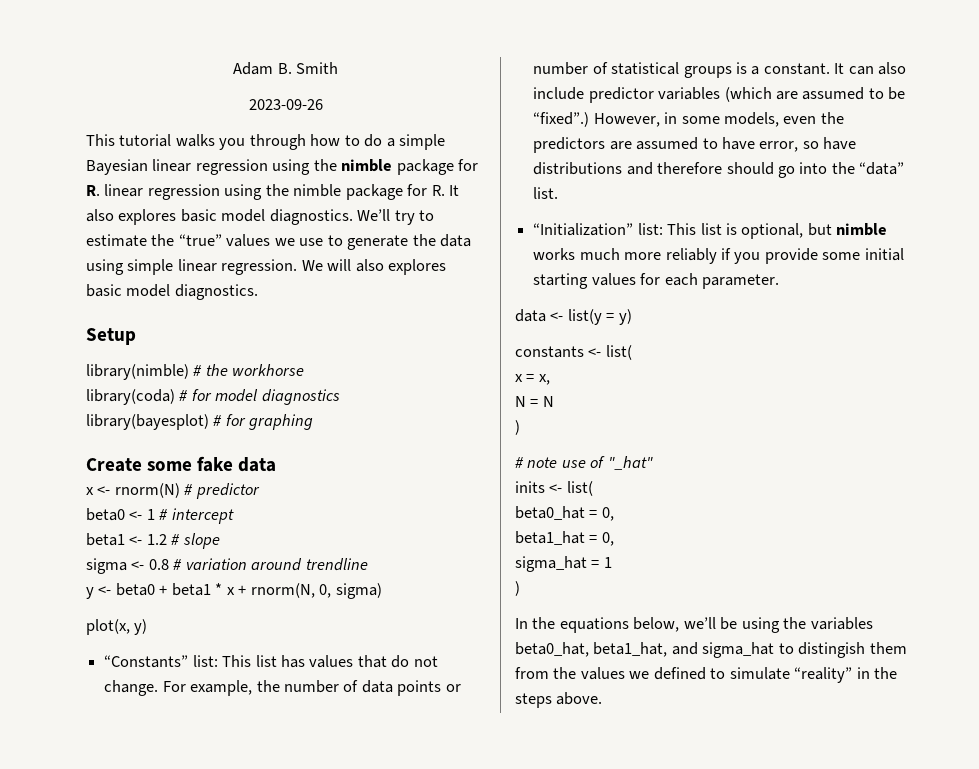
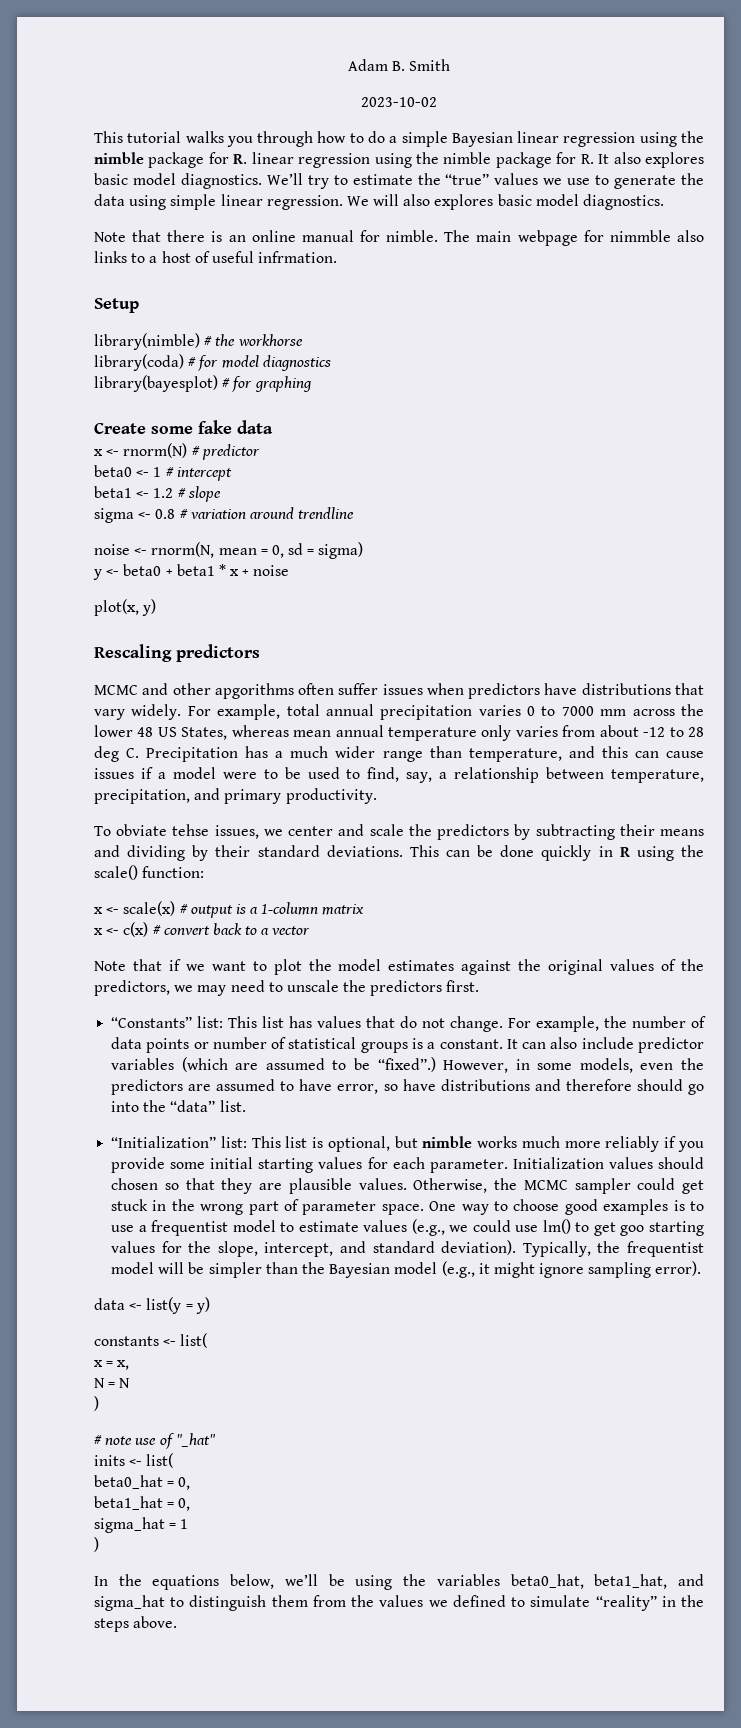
- 2023-09-26
+ 2023-10-02
+ Note that there is an online manual for nimble. The main webpage for nimmble also links to a host of useful infrmation.
+ noise <- rnorm(N, mean = 0, sd = sigma)
- y <- beta0 + beta1 * x + rnorm(N, 0, sigma)
+ y <- beta0 + beta1 * x + noise
+ Rescaling predictors
+ MCMC and other apgorithms often suffer issues when predictors have distributions that vary widely. For example, total annual precipitation varies 0 to 7000 mm across the lower 48 US States, whereas mean annual temperature only varies from about -12 to 28 deg C. Precipitation has a much wider range than temperature, and this can cause issues if a model were to be used to find, say, a relationship between temperature, precipitation, and primary productivity.
+ To obviate tehse issues, we center and scale the predictors by subtracting their means and dividing by their standard deviations. This can be done quickly in R using the scale() function:
+ x <- scale(x) # output is a 1-column matrix
+ x <- c(x) # convert back to a vector
+ Note that if we want to plot the model estimates against the original values of the predictors, we may need to unscale the predictors first.
+ Initialization values should chosen so that they are plausible values. Otherwise, the MCMC sampler could get stuck in the wrong part of parameter space. One way to choose good examples is to use a frequentist model to estimate values (e.g., we could use lm() to get goo starting values for the slope, intercept, and standard deviation). Typically, the frequentist model will be simpler than the Bayesian model (e.g., it might ignore sampling error).
- In the equations below, we’ll be using the variables beta0_hat, beta1_hat, and sigma_hat to distingish them from the values we defined to simulate “reality” in the steps above.
+ In the equations below, we’ll be using the variables beta0_hat, beta1_hat, and sigma_hat to distinguish them from the values we defined to simulate “reality” in the steps above.

